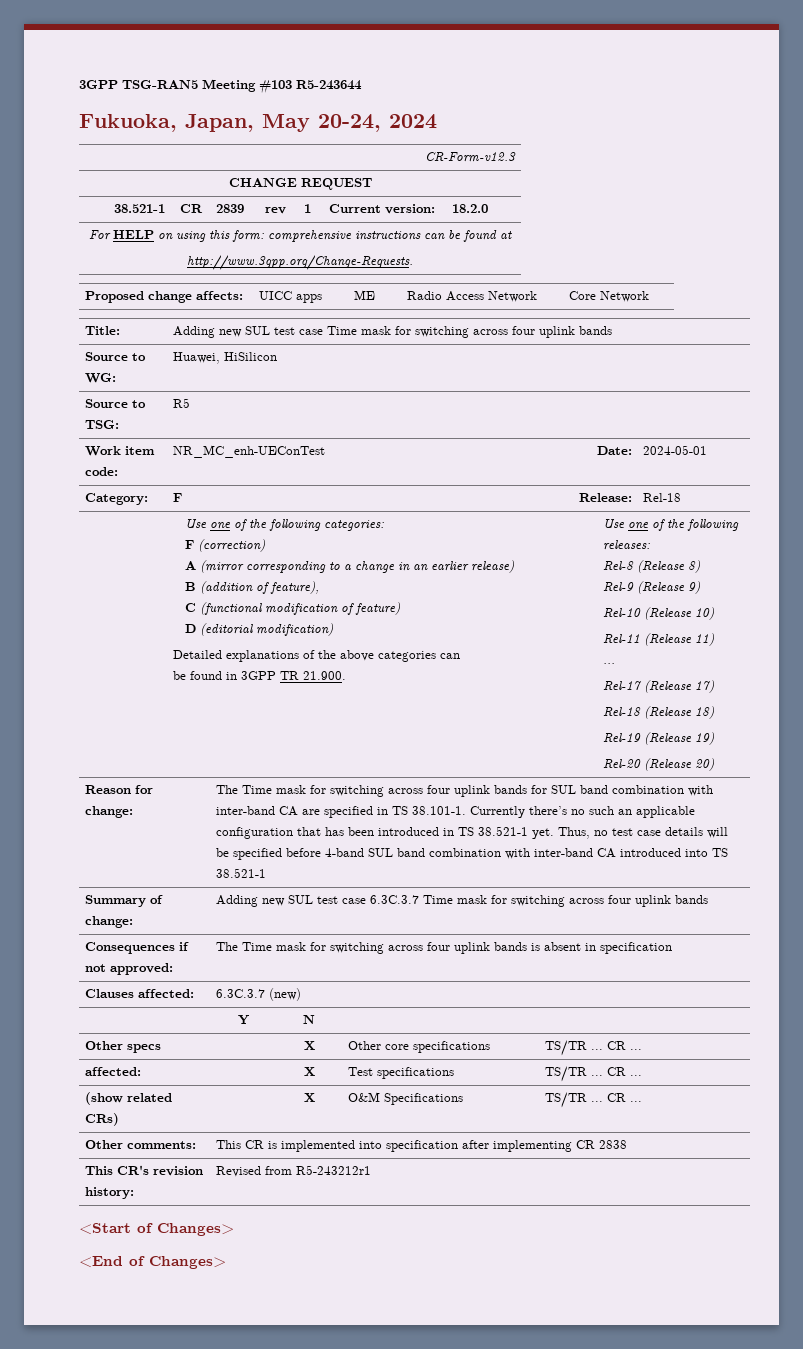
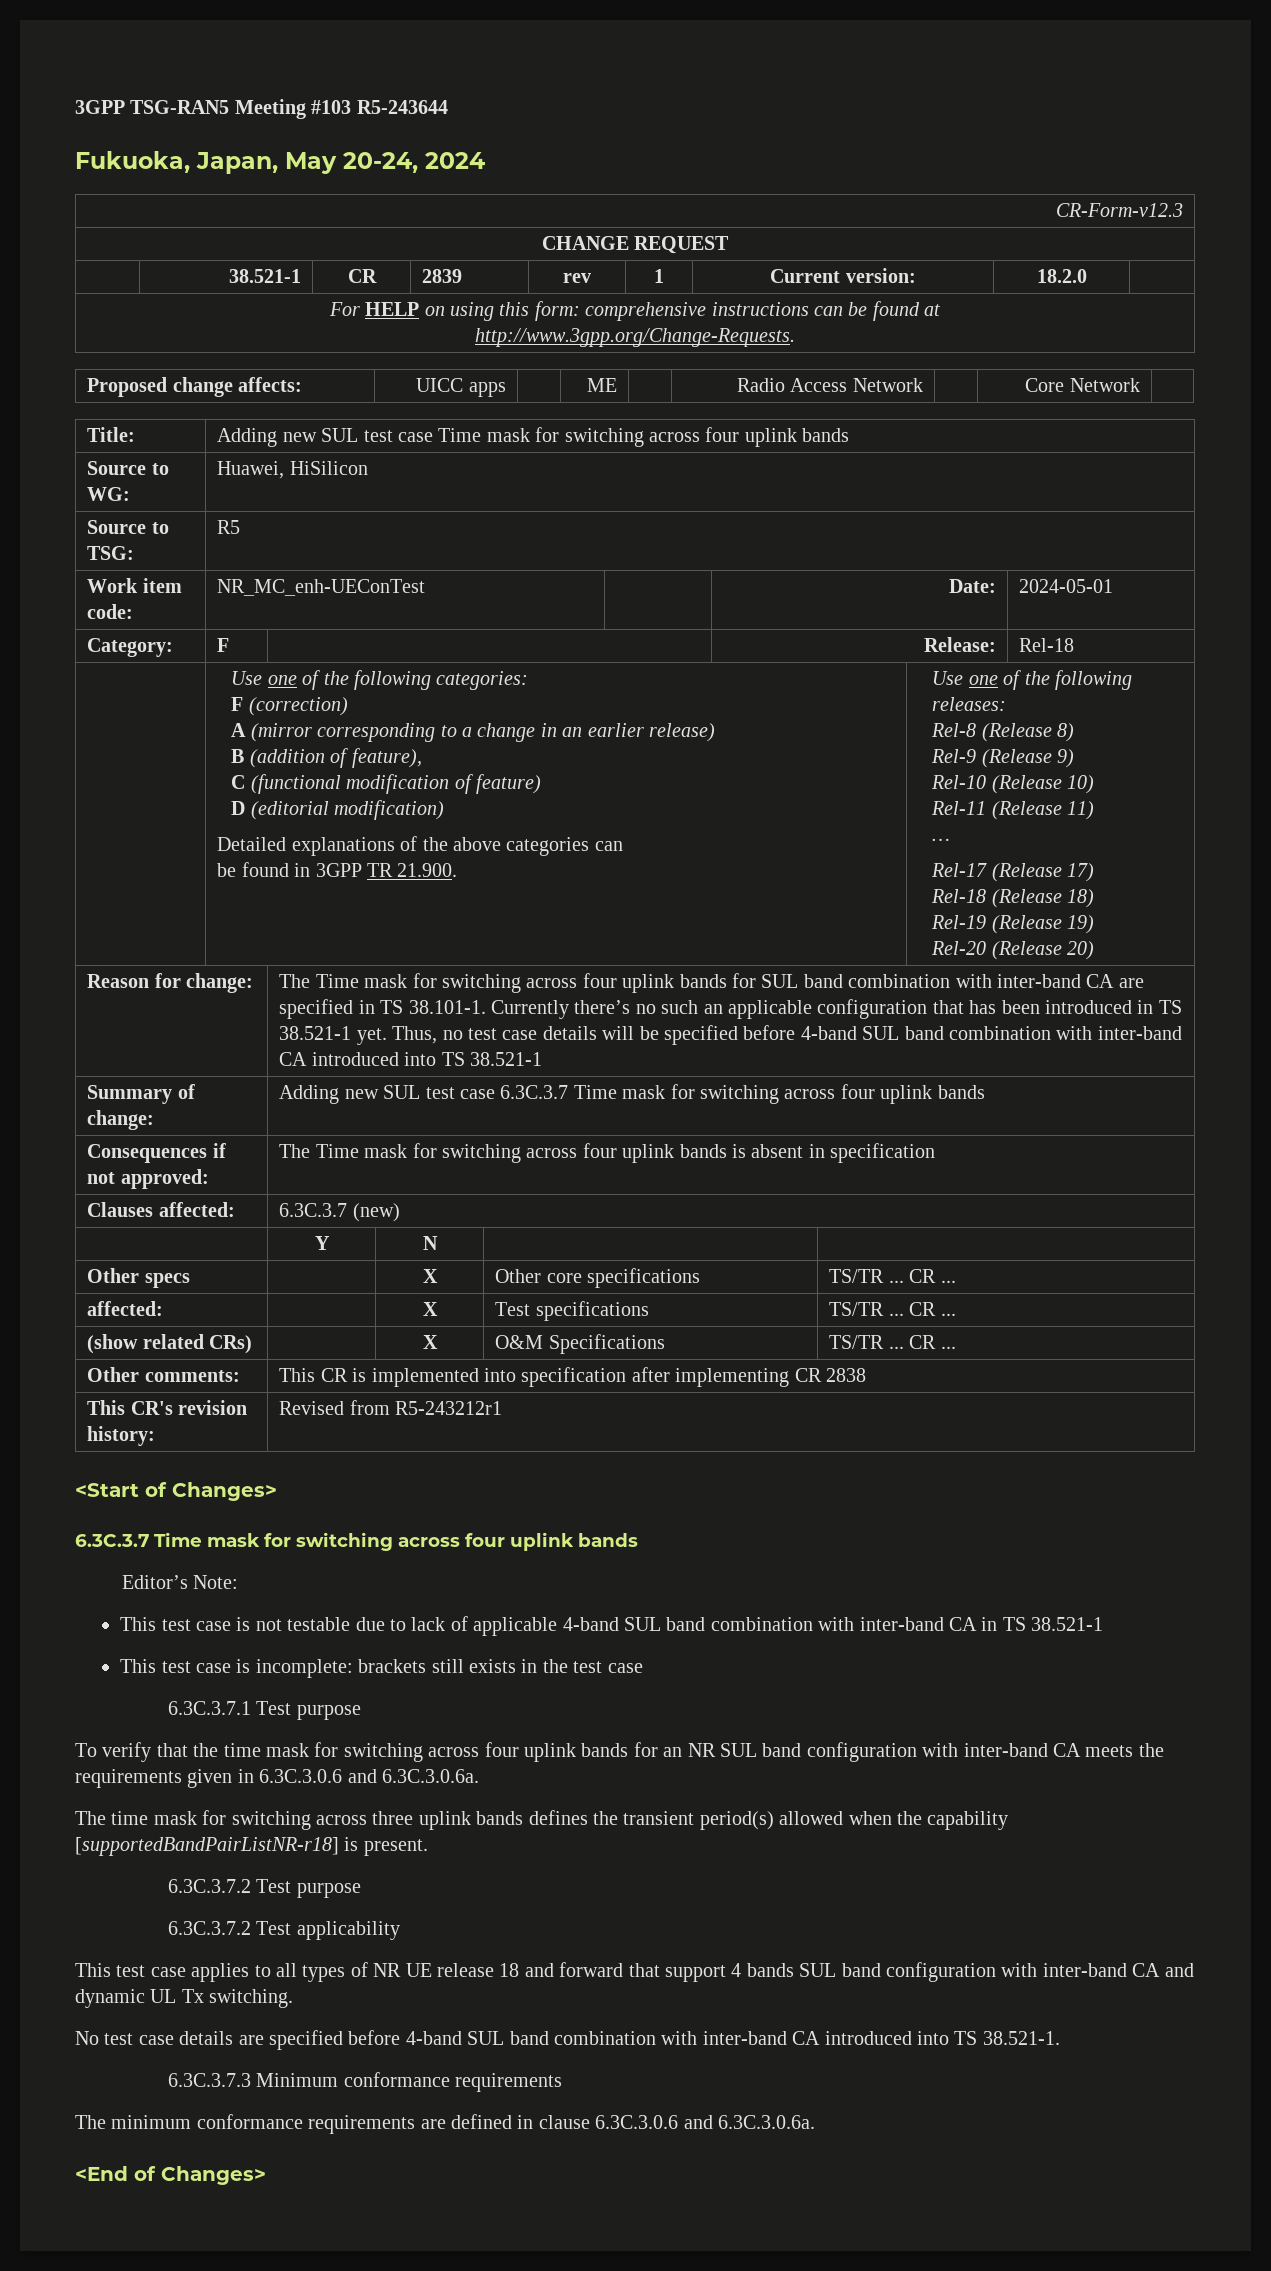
  <Start of Changes>
+ 6.3C.3.7 Time mask for switching across four uplink bands
+ Editor’s Note:
+ This test case is not testable due to lack of applicable 4-band SUL band combination with inter-band CA in TS 38.521-1
+ This test case is incomplete: brackets still exists in the test case
+ 6.3C.3.7.1 Test purpose
+ To verify that the time mask for switching across four uplink bands for an NR SUL band configuration with inter-band CA meets the requirements given in 6.3C.3.0.6 and 6.3C.3.0.6a.
+ The time mask for switching across three uplink bands defines the transient period(s) allowed when the capability [supportedBandPairListNR-r18] is present.
+ 6.3C.3.7.2 Test purpose
+ 6.3C.3.7.2 Test applicability
+ This test case applies to all types of NR UE release 18 and forward that support 4 bands SUL band configuration with inter-band CA and dynamic UL Tx switching.
+ No test case details are specified before 4-band SUL band combination with inter-band CA introduced into TS 38.521-1.
+ 6.3C.3.7.3 Minimum conformance requirements
+ The minimum conformance requirements are defined in clause 6.3C.3.0.6 and 6.3C.3.0.6a.

